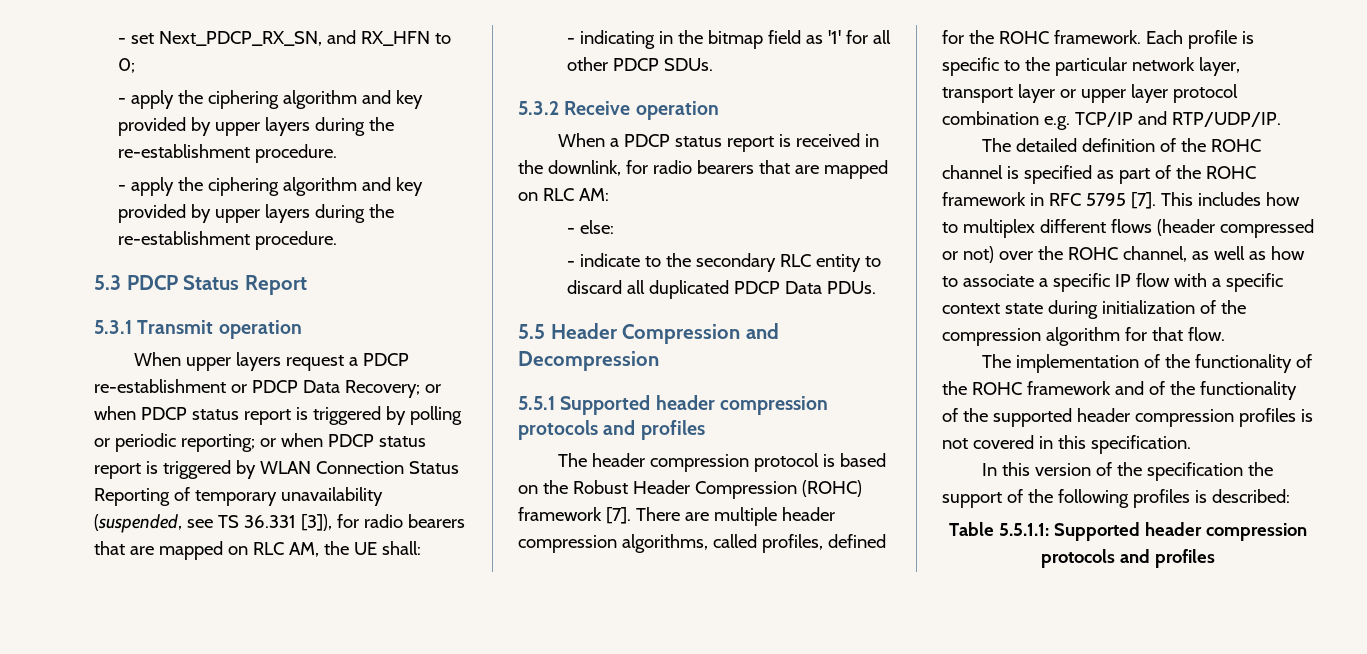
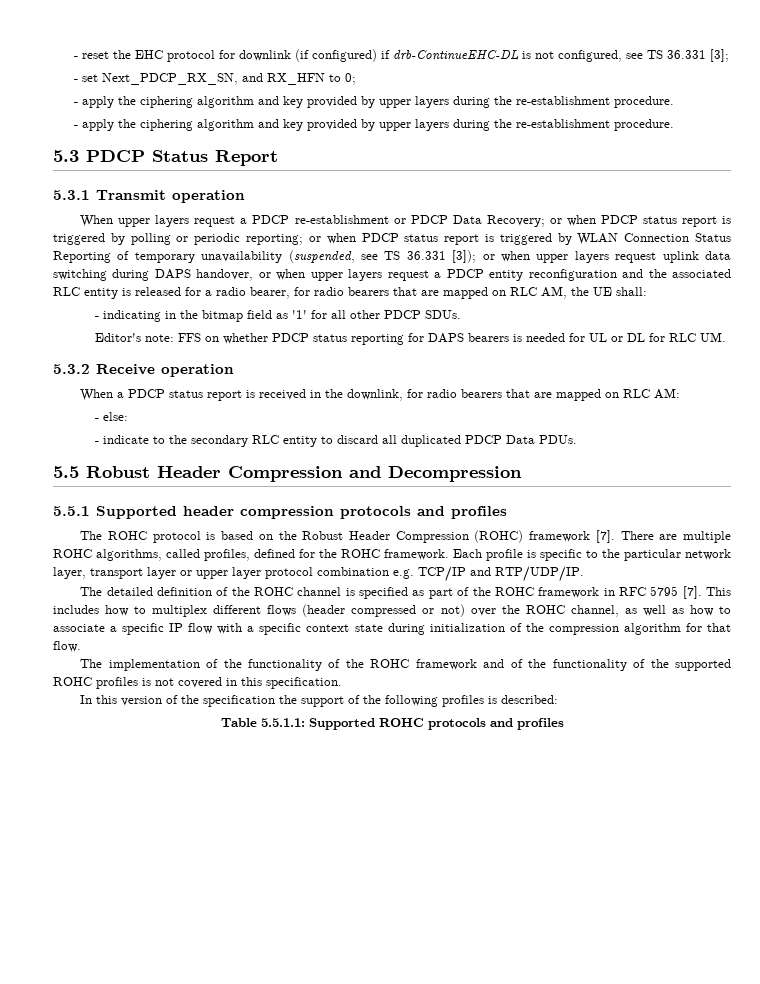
+ - reset the EHC protocol for downlink (if configured) if drb-ContinueEHC-DL is not configured, see TS 36.331 [3];
- When upper layers request a PDCP re-establishment or PDCP Data Recovery; or when PDCP status report is triggered by polling or periodic reporting; or when PDCP status report is triggered by WLAN Connection Status Reporting of temporary unavailability (suspended, see TS 36.331 [3]), for radio bearers that are mapped on RLC AM, the UE shall:
+ When upper layers request a PDCP re-establishment or PDCP Data Recovery; or when PDCP status report is triggered by polling or periodic reporting; or when PDCP status report is triggered by WLAN Connection Status Reporting of temporary unavailability (suspended, see TS 36.331 [3]); or when upper layers request uplink data switching during DAPS handover, or when upper layers request a PDCP entity reconfiguration and the associated RLC entity is released for a radio bearer, for radio bearers that are mapped on RLC AM, the UE shall:
+ Editor's note: FFS on whether PDCP status reporting for DAPS bearers is needed for UL or DL for RLC UM.
- 5.5 Header Compression and Decompression
+ 5.5 Robust Header Compression and Decompression
- The header compression protocol is based on the Robust Header Compression (ROHC) framework [7].
+ The ROHC protocol is based on the Robust Header Compression (ROHC) framework [7].
- There are multiple header compression algorithms, called profiles, defined for the ROHC framework.
+ There are multiple ROHC algorithms, called profiles, defined for the ROHC framework.
- The implementation of the functionality of the ROHC framework and of the functionality of the supported header compression profiles is not covered in this specification.
+ The implementation of the functionality of the ROHC framework and of the functionality of the supported ROHC profiles is not covered in this specification.
- Table 5.5.1.1: Supported header compression protocols and profiles
+ Table 5.5.1.1: Supported ROHC protocols and profiles

